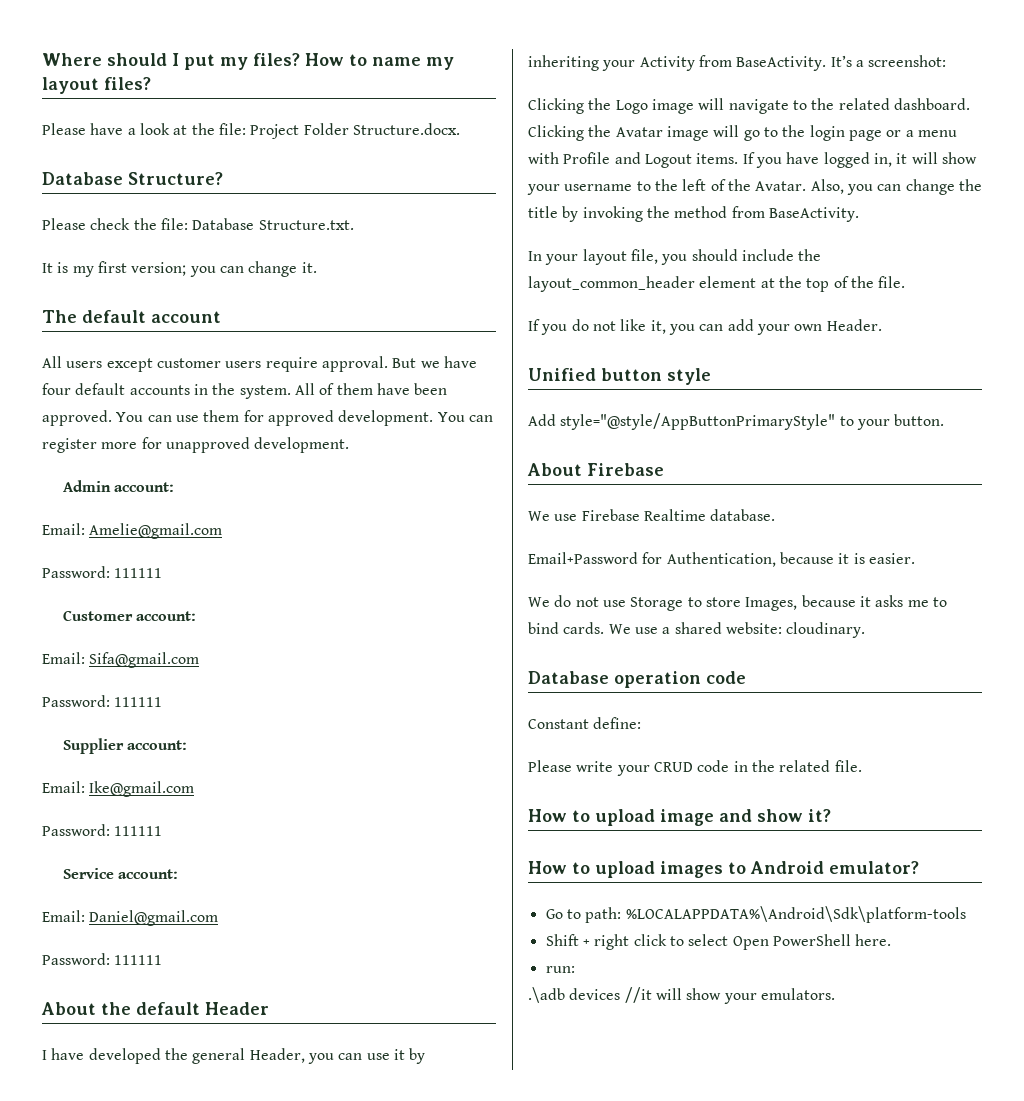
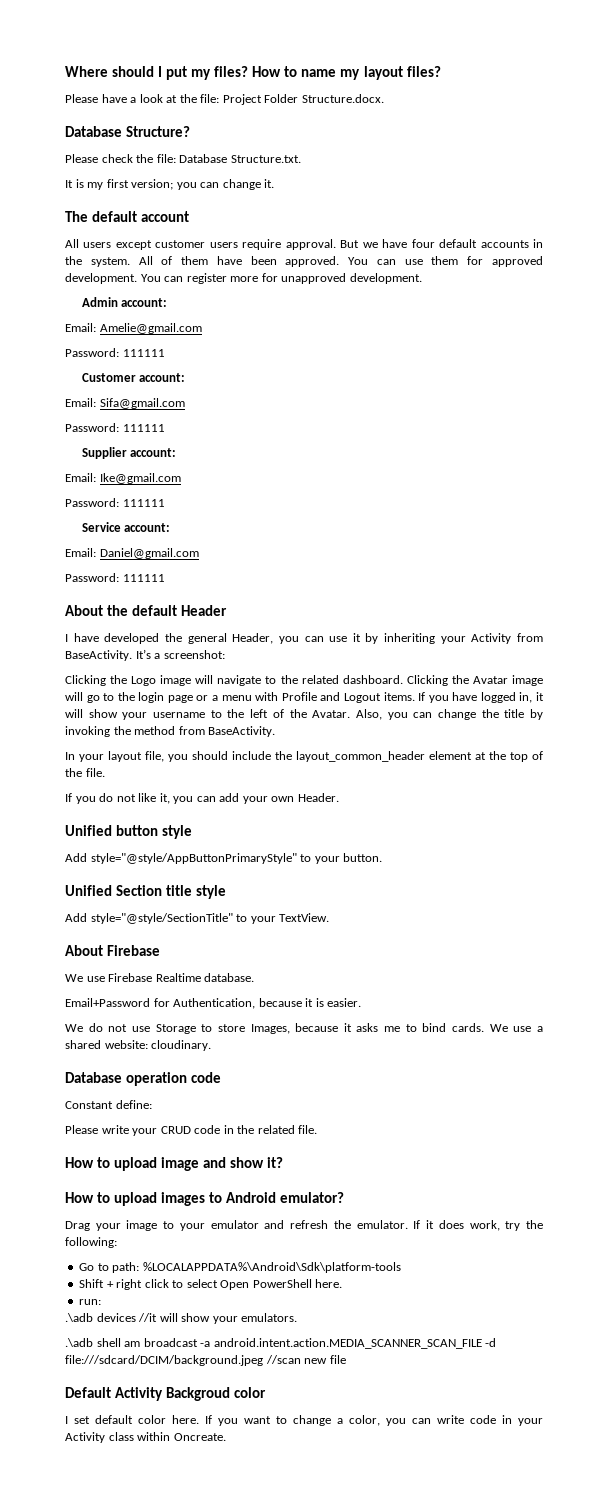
+ Unified Section title style
+ Add style="@style/SectionTitle" to your TextView.
+ Drag your image to your emulator and refresh the emulator. If it does work, try the following:
+ .\adb shell am broadcast -a android.intent.action.MEDIA_SCANNER_SCAN_FILE -d file:///sdcard/DCIM/background.jpeg //scan new file
+ Default Activity Backgroud color
+ I set default color here. If you want to change a color, you can write code in your Activity class within Oncreate.

